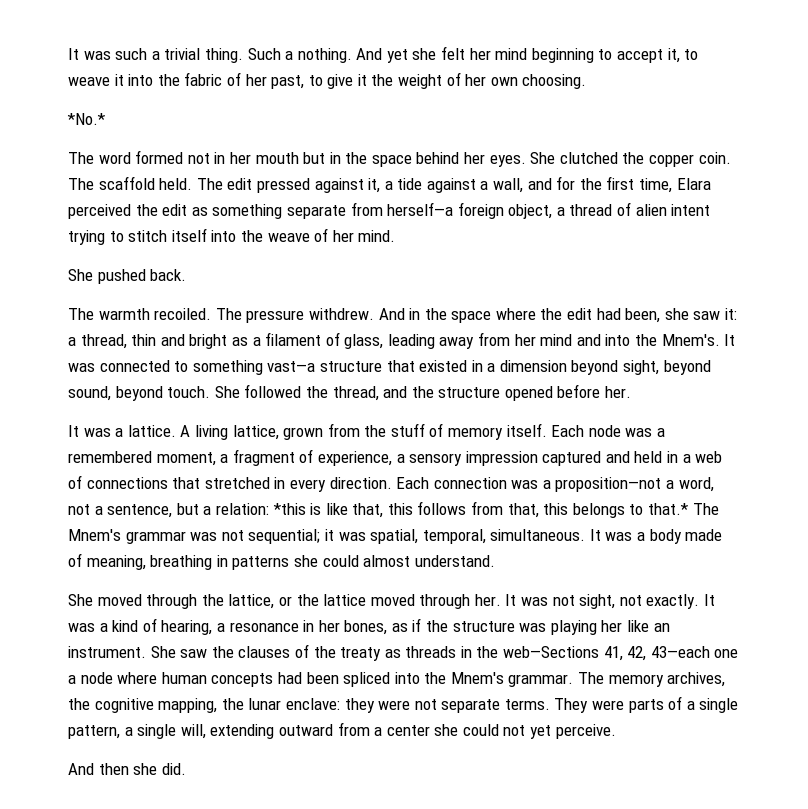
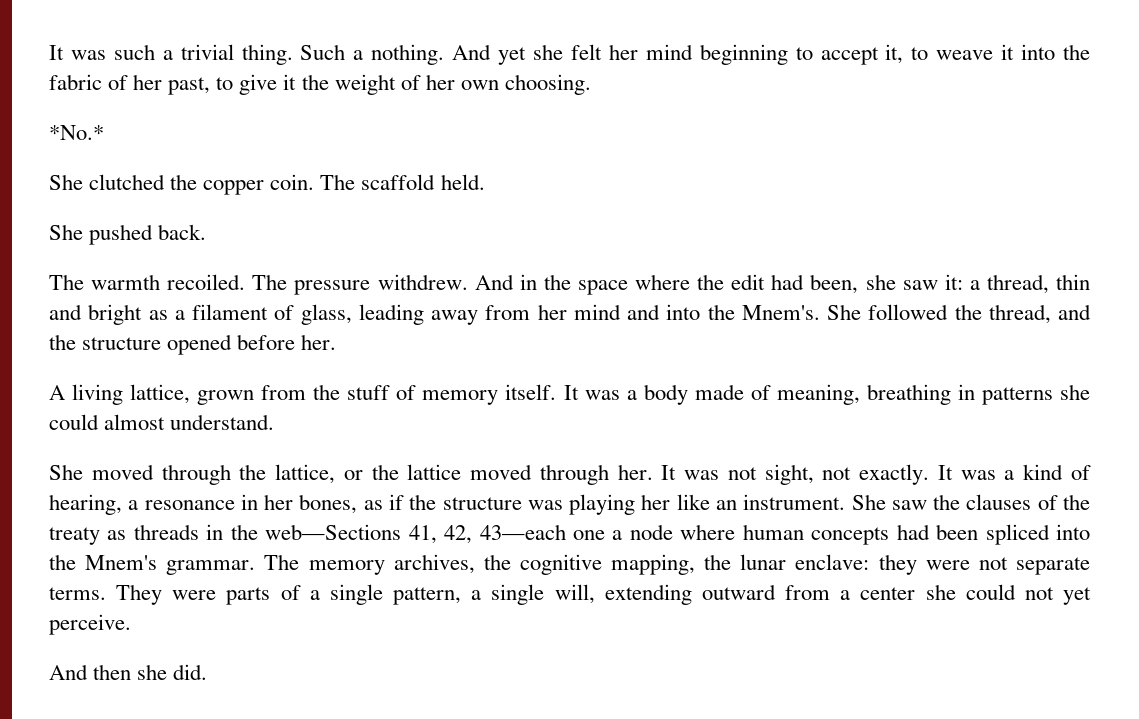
- The word formed not in her mouth but in the space behind her eyes.
- The edit pressed against it, a tide against a wall, and for the first time, Elara perceived the edit as something separate from herself—a foreign object, a thread of alien intent trying to stitch itself into the weave of her mind.
- It was connected to something vast—a structure that existed in a dimension beyond sight, beyond sound, beyond touch.
- It was a lattice.
- Each node was a remembered moment, a fragment of experience, a sensory impression captured and held in a web of connections that stretched in every direction. Each connection was a proposition—not a word, not a sentence, but a relation: *this is like that, this follows from that, this belongs to that.* The Mnem's grammar was not sequential; it was spatial, temporal, simultaneous.

